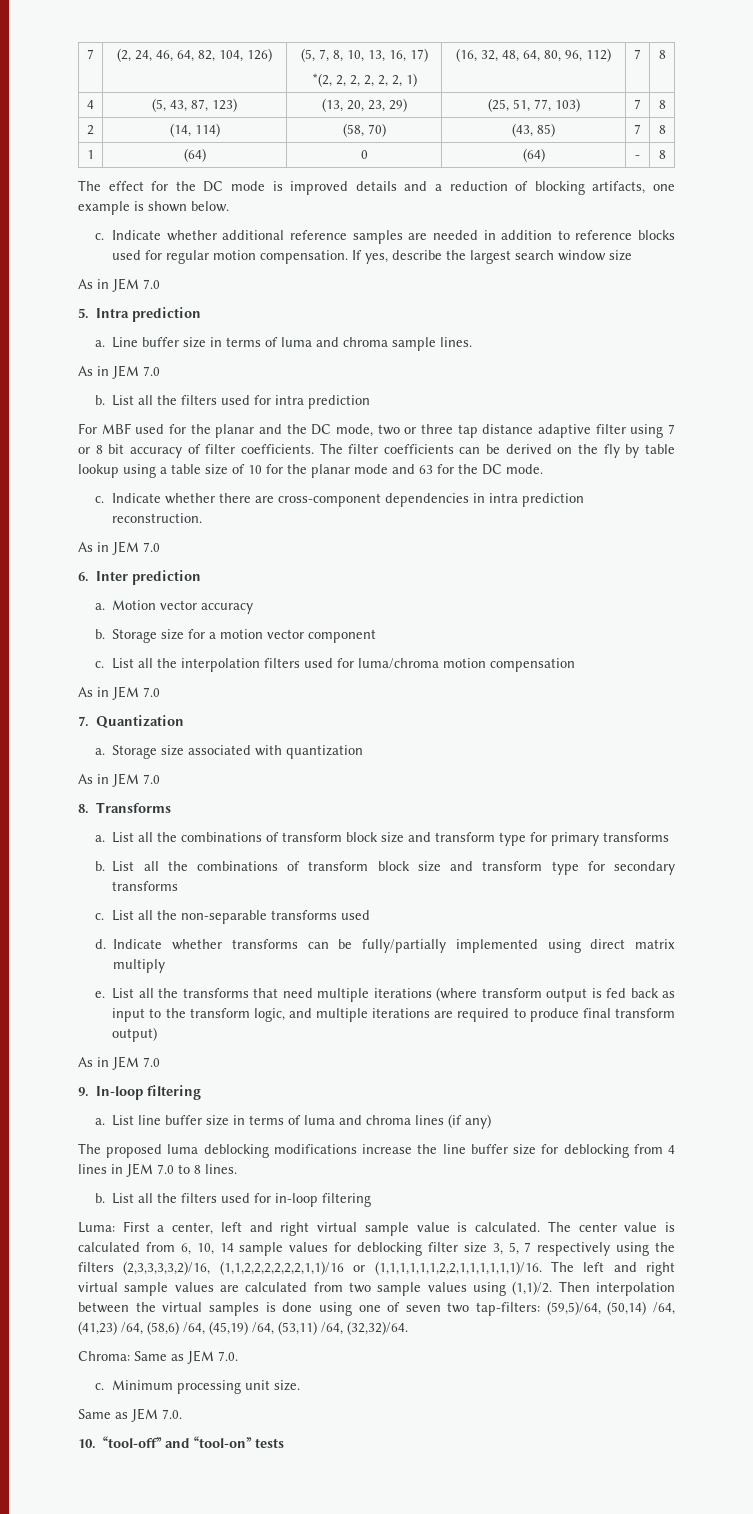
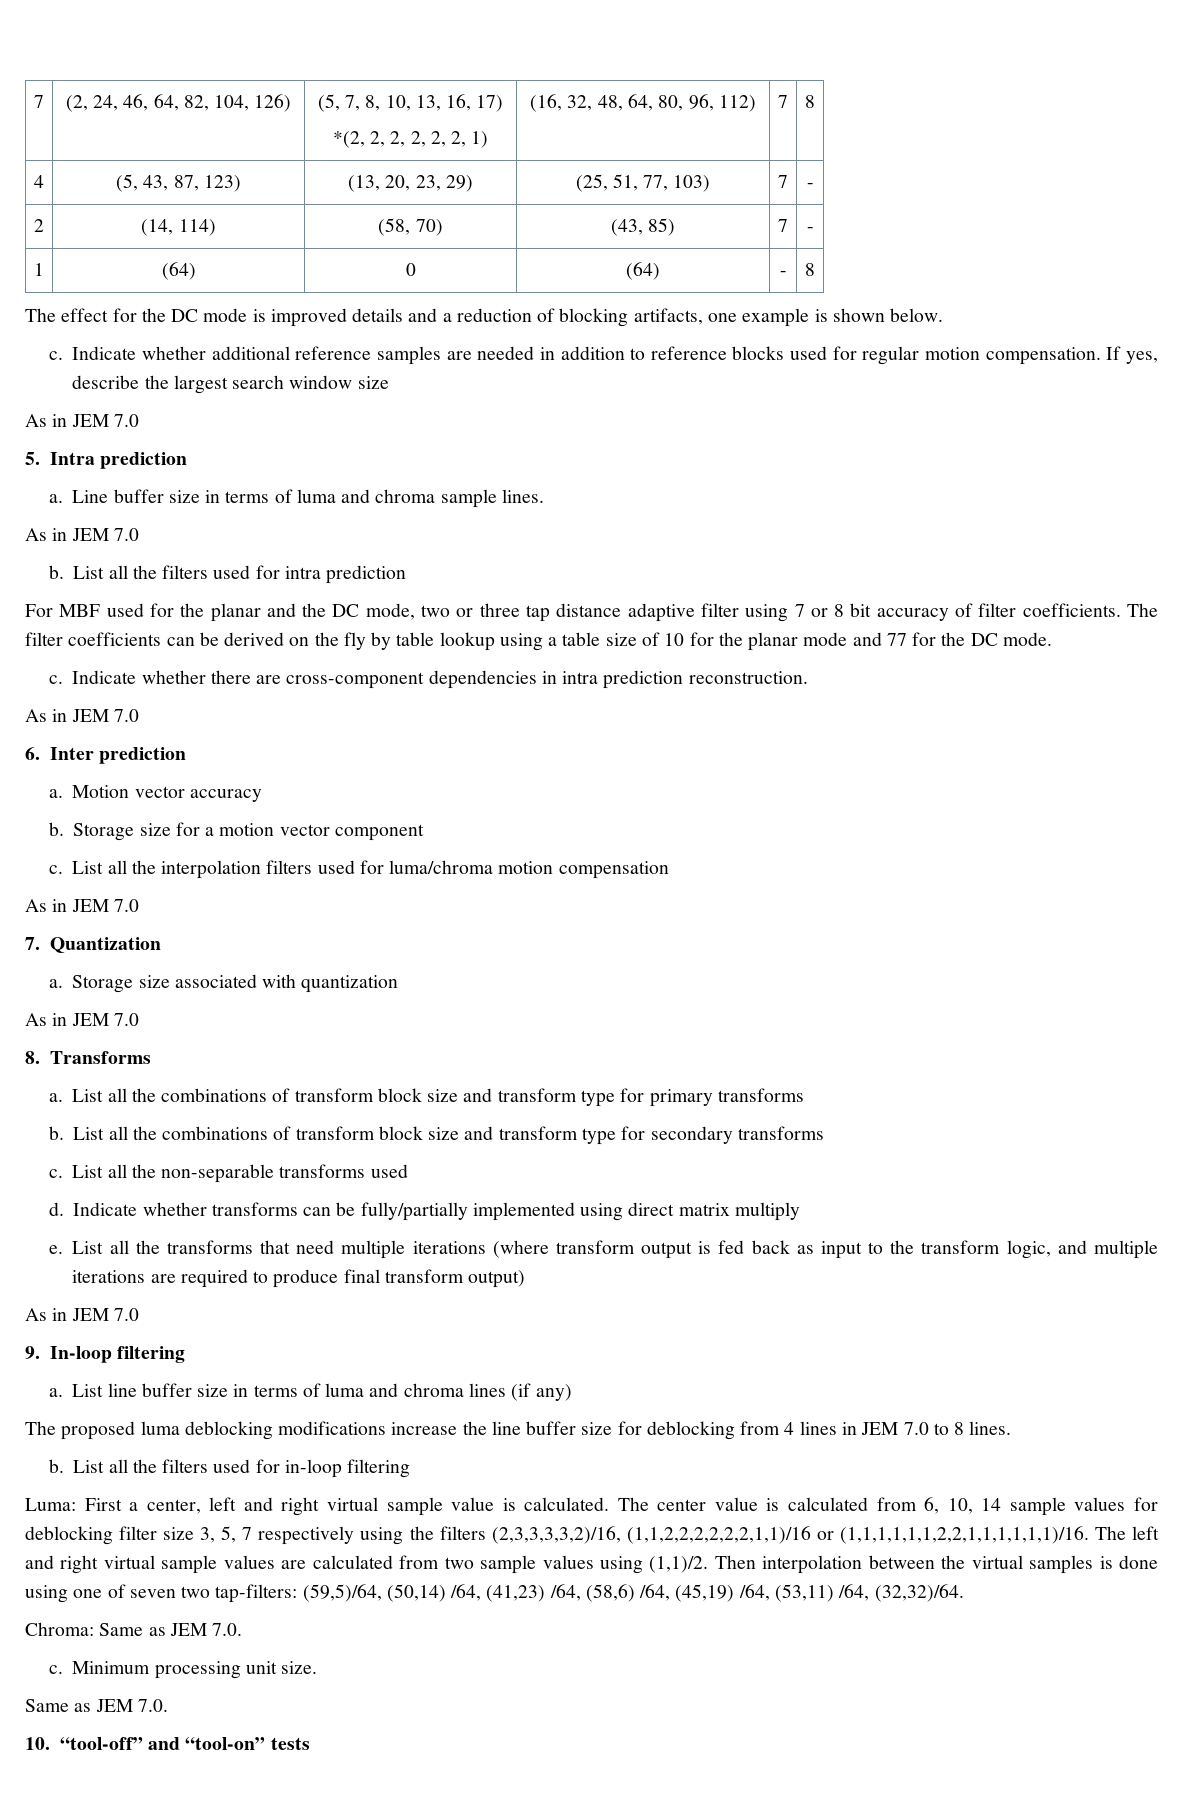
- 4 | (5, 43, 87, 123) | (13, 20, 23, 29) | (25, 51, 77, 103) | 7 | 8
+ 4 | (5, 43, 87, 123) | (13, 20, 23, 29) | (25, 51, 77, 103) | 7 | -
- 2 | (14, 114) | (58, 70) | (43, 85) | 7 | 8
+ 2 | (14, 114) | (58, 70) | (43, 85) | 7 | -
- The filter coefficients can be derived on the fly by table lookup using a table size of 10 for the planar mode and 63 for the DC mode.
+ The filter coefficients can be derived on the fly by table lookup using a table size of 10 for the planar mode and 77 for the DC mode.

